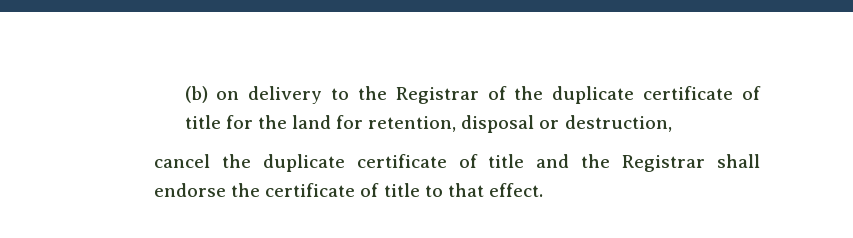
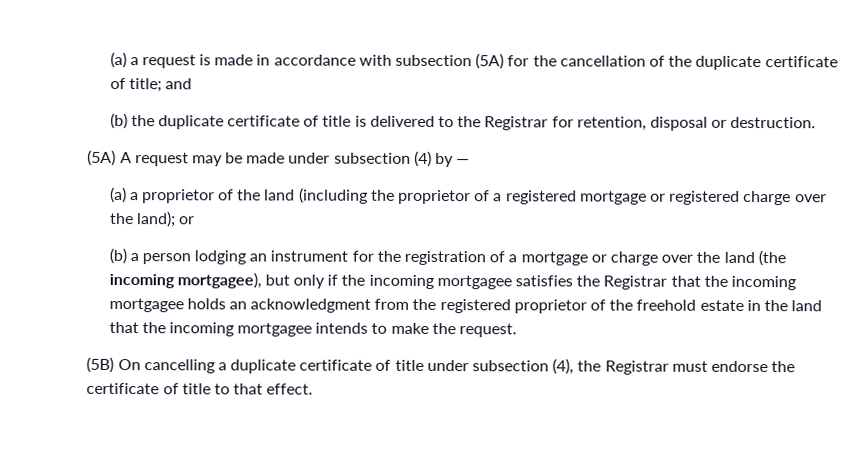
- (b) on delivery to the Registrar of the duplicate certificate of title for the land for retention, disposal or destruction,
- cancel the duplicate certificate of title and the Registrar shall endorse the certificate of title to that effect.
+ (a) a request is made in accordance with subsection (5A) for the cancellation of the duplicate certificate of title; and
+ (b) the duplicate certificate of title is delivered to the Registrar for retention, disposal or destruction.
+ (5A) A request may be made under subsection (4) by —
+ (a) a proprietor of the land (including the proprietor of a registered mortgage or registered charge over the land); or
+ (b) a person lodging an instrument for the registration of a mortgage or charge over the land (the incoming mortgagee), but only if the incoming mortgagee satisfies the Registrar that the incoming mortgagee holds an acknowledgment from the registered proprietor of the freehold estate in the land that the incoming mortgagee intends to make the request.
+ (5B) On cancelling a duplicate certificate of title under subsection (4), the Registrar must endorse the certificate of title to that effect.

